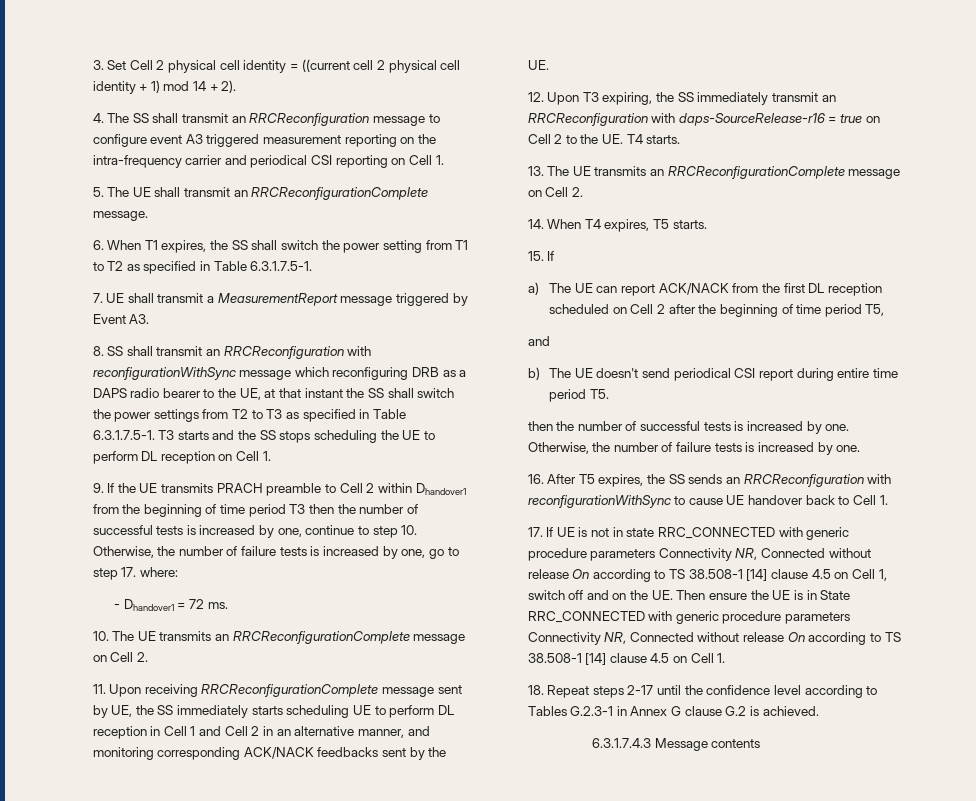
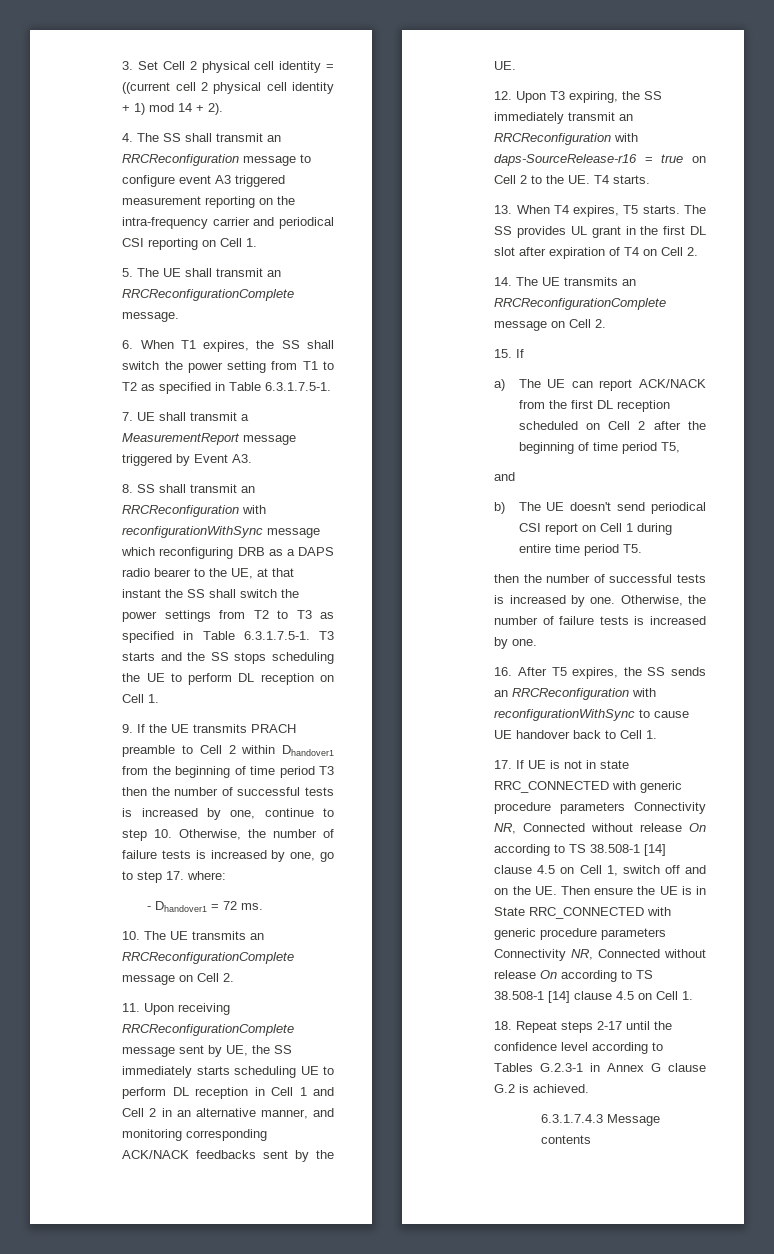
- 13. The UE transmits an RRCReconfigurationComplete message on Cell 2.
- 14. When T4 expires, T5 starts.
+ 13. When T4 expires, T5 starts. The SS provides UL grant in the first DL slot after expiration of T4 on Cell 2.
+ 14. The UE transmits an RRCReconfigurationComplete message on Cell 2.
- b) The UE doesn't send periodical CSI report during entire time period T5.
+ b) The UE doesn't send periodical CSI report on Cell 1 during entire time period T5.

